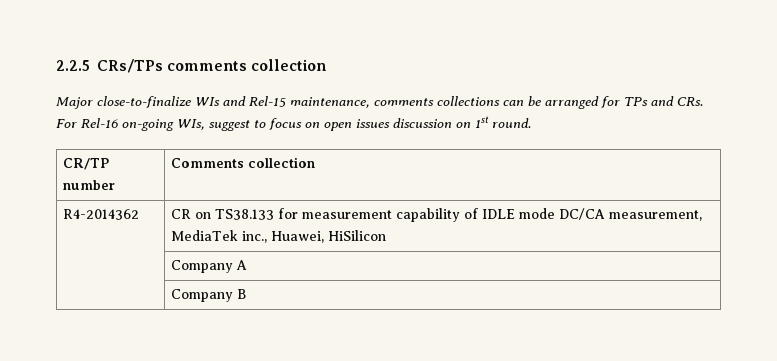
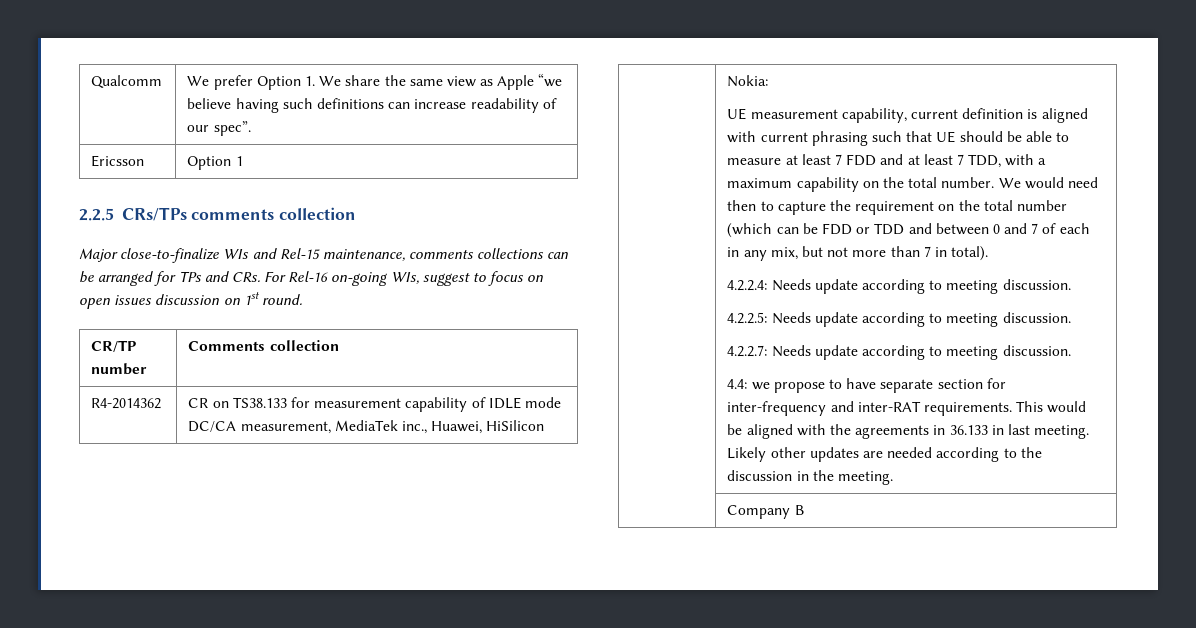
+ Qualcomm | We prefer Option 1. We share the same view as Apple “we believe having such definitions can increase readability of our spec”.
+ Ericsson | Option 1
- Company A
+ Nokia:
+ UE measurement capability, current definition is aligned with current phrasing such that UE should be able to measure at least 7 FDD and at least 7 TDD, with a maximum capability on the total number. We would need then to capture the requirement on the total number (which can be FDD or TDD and between 0 and 7 of each in any mix, but not more than 7 in total).
+ 4.2.2.4: Needs update according to meeting discussion.
+ 4.2.2.5: Needs update according to meeting discussion.
+ 4.2.2.7: Needs update according to meeting discussion.
+ 4.4: we propose to have separate section for inter-frequency and inter-RAT requirements. This would be aligned with the agreements in 36.133 in last meeting. Likely other updates are needed according to the discussion in the meeting.

